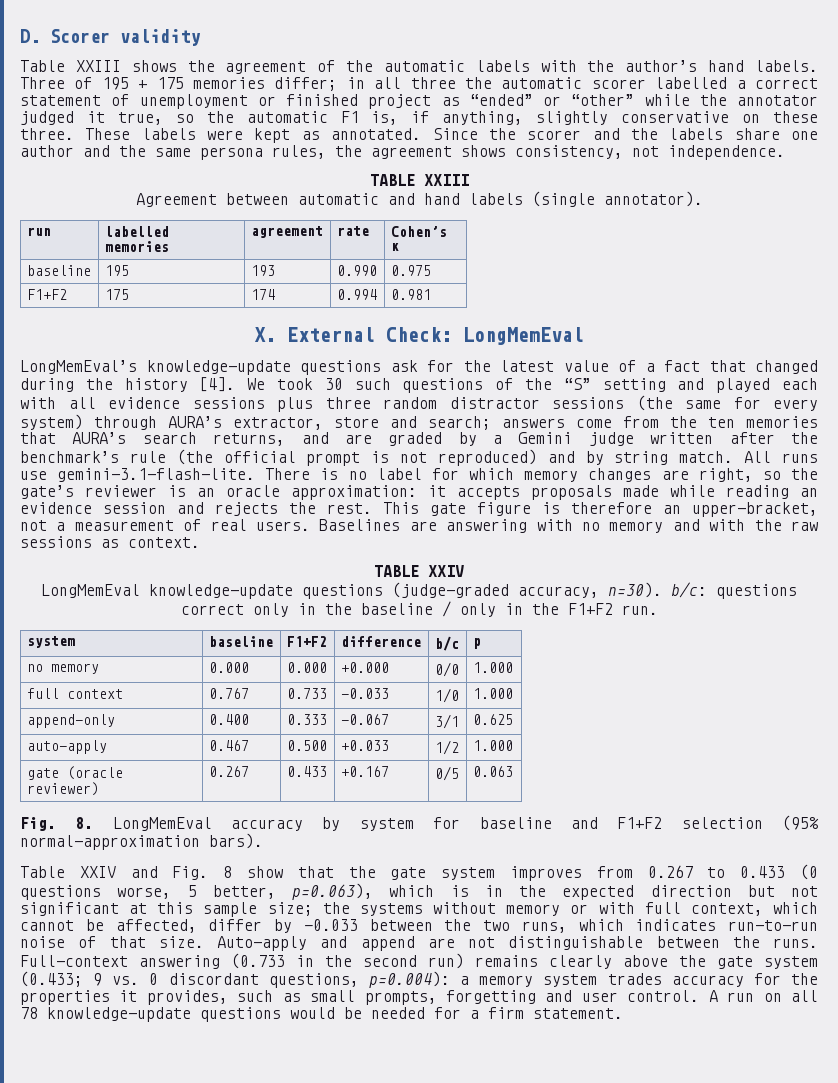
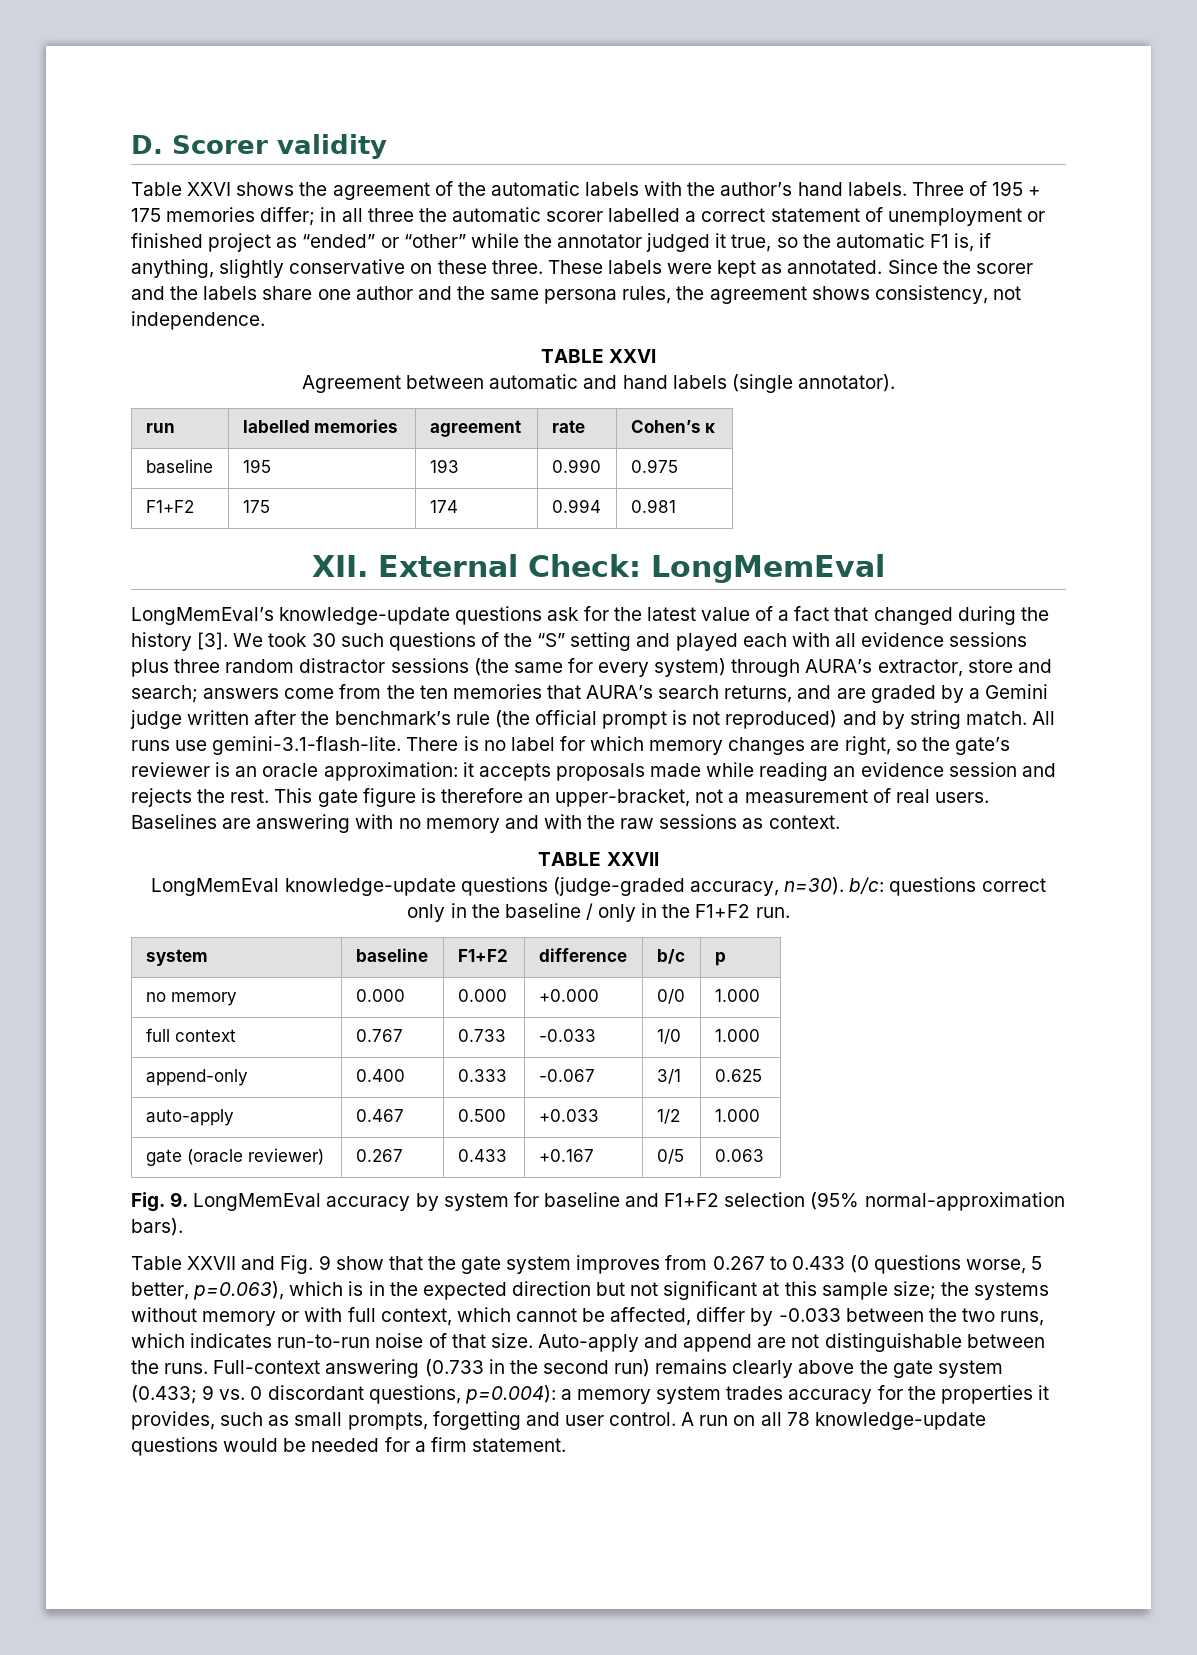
- Table XXIII shows the agreement of the automatic labels with the author’s hand labels.
+ Table XXVI shows the agreement of the automatic labels with the author’s hand labels.
- TABLE XXIII
+ TABLE XXVI
- X. External Check: LongMemEval
+ XII. External Check: LongMemEval
- LongMemEval’s knowledge-update questions ask for the latest value of a fact that changed during the history [4].
+ LongMemEval’s knowledge-update questions ask for the latest value of a fact that changed during the history [3].
- TABLE XXIV
+ TABLE XXVII
- Fig. 8. LongMemEval accuracy by system for baseline and F1+F2 selection (95% normal-approximation bars).
+ Fig. 9. LongMemEval accuracy by system for baseline and F1+F2 selection (95% normal-approximation bars).
- Table XXIV and Fig. 8 show that the gate system improves from 0.267 to 0.433 (0 questions worse, 5 better, p=0.063), which is in the expected direction but not significant at this sample size; the systems without memory or with full context, which cannot be affected, differ by -0.033 between the two runs, which indicates run-to-run noise of that size.
+ Table XXVII and Fig. 9 show that the gate system improves from 0.267 to 0.433 (0 questions worse, 5 better, p=0.063), which is in the expected direction but not significant at this sample size; the systems without memory or with full context, which cannot be affected, differ by -0.033 between the two runs, which indicates run-to-run noise of that size.

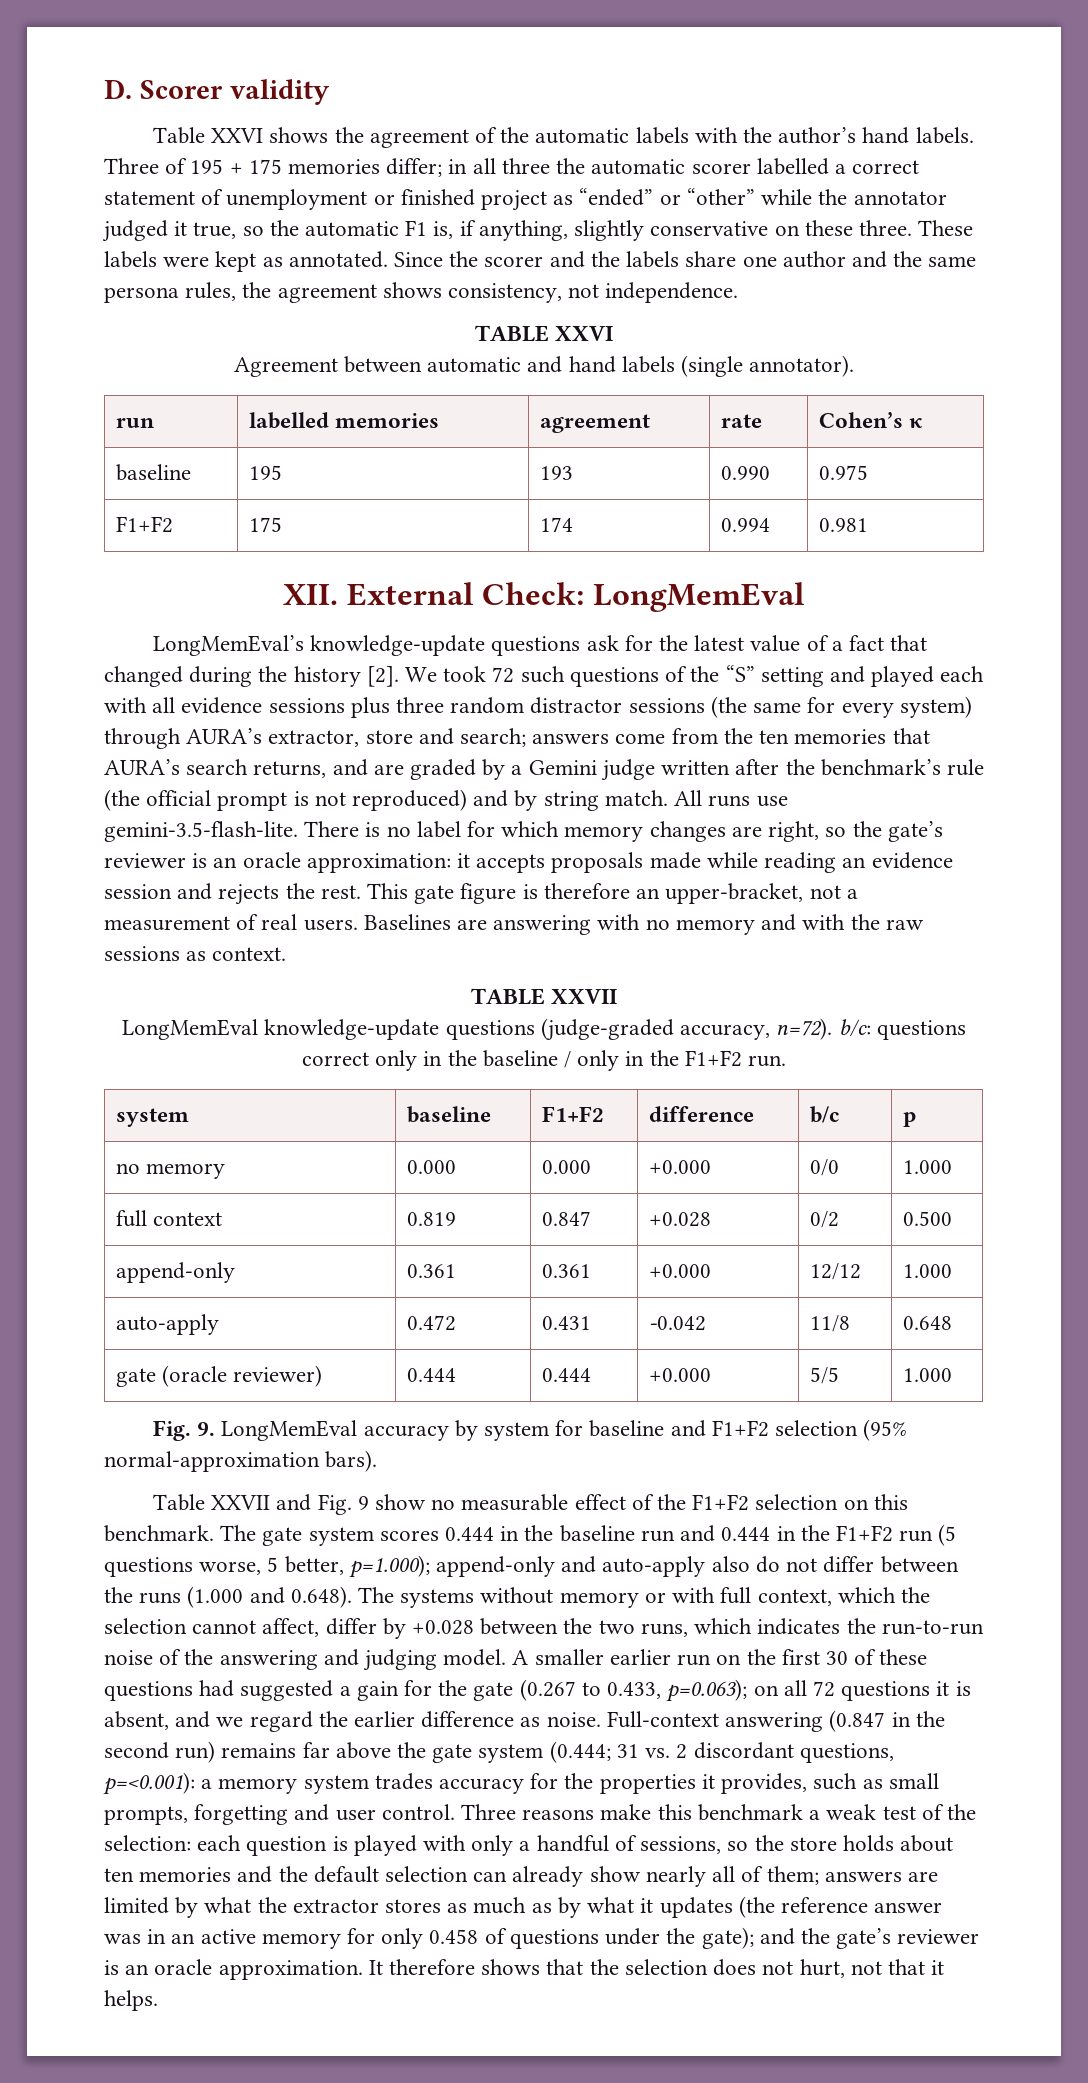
- LongMemEval’s knowledge-update questions ask for the latest value of a fact that changed during the history [3].
+ LongMemEval’s knowledge-update questions ask for the latest value of a fact that changed during the history [2].
- We took 30 such questions of the “S” setting and played each with all evidence sessions plus three random distractor sessions (the same for every system) through AURA’s extractor, store and search;
+ We took 72 such questions of the “S” setting and played each with all evidence sessions plus three random distractor sessions (the same for every system) through AURA’s extractor, store and search;
- All runs use gemini-3.1-flash-lite. There is no label for which memory changes are right, so the gate’s reviewer is an oracle approximation: it accepts proposals made while reading an evidence session and rejects the rest.
+ All runs use gemini-3.5-flash-lite. There is no label for which memory changes are right, so the gate’s reviewer is an oracle approximation: it accepts proposals made while reading an evidence session and rejects the rest.
- LongMemEval knowledge-update questions (judge-graded accuracy, n=30). b/c: questions correct only in the baseline / only in the F1+F2 run.
+ LongMemEval knowledge-update questions (judge-graded accuracy, n=72). b/c: questions correct only in the baseline / only in the F1+F2 run.
- full context | 0.767 | 0.733 | -0.033 | 1/0 | 1.000
- append-only | 0.400 | 0.333 | -0.067 | 3/1 | 0.625
- auto-apply | 0.467 | 0.500 | +0.033 | 1/2 | 1.000
- gate (oracle reviewer) | 0.267 | 0.433 | +0.167 | 0/5 | 0.063
+ full context | 0.819 | 0.847 | +0.028 | 0/2 | 0.500
+ append-only | 0.361 | 0.361 | +0.000 | 12/12 | 1.000
+ auto-apply | 0.472 | 0.431 | -0.042 | 11/8 | 0.648
+ gate (oracle reviewer) | 0.444 | 0.444 | +0.000 | 5/5 | 1.000
- Table XXVII and Fig. 9 show that the gate system improves from 0.267 to 0.433 (0 questions worse, 5 better, p=0.063), which is in the expected direction but not significant at this sample size; the systems without memory or with full context, which cannot be affected, differ by -0.033 between the two runs, which indicates run-to-run noise of that size. Auto-apply and append are not distinguishable between the runs.
+ Table XXVII and Fig. 9 show no measurable effect of the F1+F2 selection on this benchmark. The gate system scores 0.444 in the baseline run and 0.444 in the F1+F2 run (5 questions worse, 5 better, p=1.000); append-only and auto-apply also do not differ between the runs (1.000 and 0.648). The systems without memory or with full context, which the selection cannot affect, differ by +0.028 between the two runs, which indicates the run-to-run noise of the answering and judging model. A smaller earlier run on the first 30 of these questions had suggested a gain for the gate (0.267 to 0.433, p=0.063); on all 72 questions it is absent, and we regard the earlier difference as noise.
- Full-context answering (0.733 in the second run) remains clearly above the gate system (0.433; 9 vs. 0 discordant questions, p=0.004): a memory system trades accuracy for the properties it provides, such as small prompts, forgetting and user control.
+ Full-context answering (0.847 in the second run) remains far above the gate system (0.444; 31 vs. 2 discordant questions, p=<0.001): a memory system trades accuracy for the properties it provides, such as small prompts, forgetting and user control.
- A run on all 78 knowledge-update questions would be needed for a firm statement.
+ Three reasons make this benchmark a weak test of the selection: each question is played with only a handful of sessions, so the store holds about ten memories and the default selection can already show nearly all of them; answers are limited by what the extractor stores as much as by what it updates (the reference answer was in an active memory for only 0.458 of questions under the gate); and the gate’s reviewer is an oracle approximation. It therefore shows that the selection does not hurt, not that it helps.

